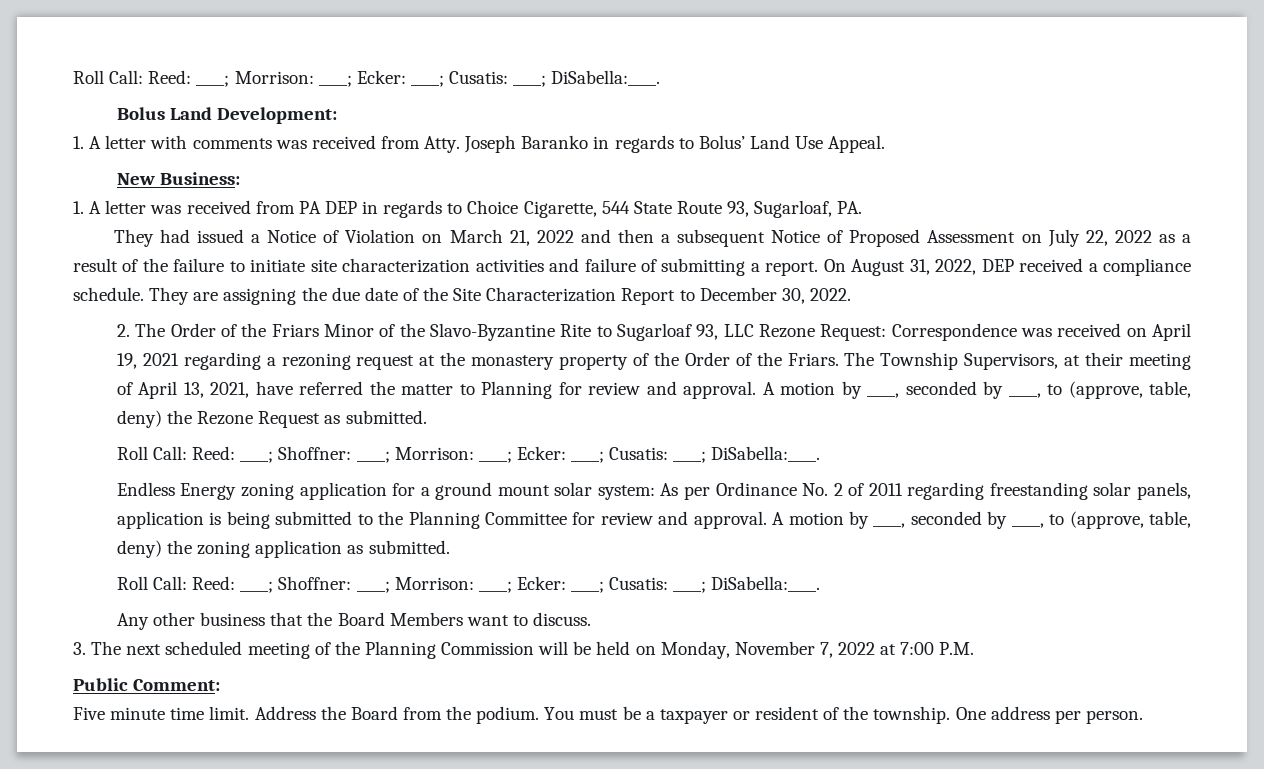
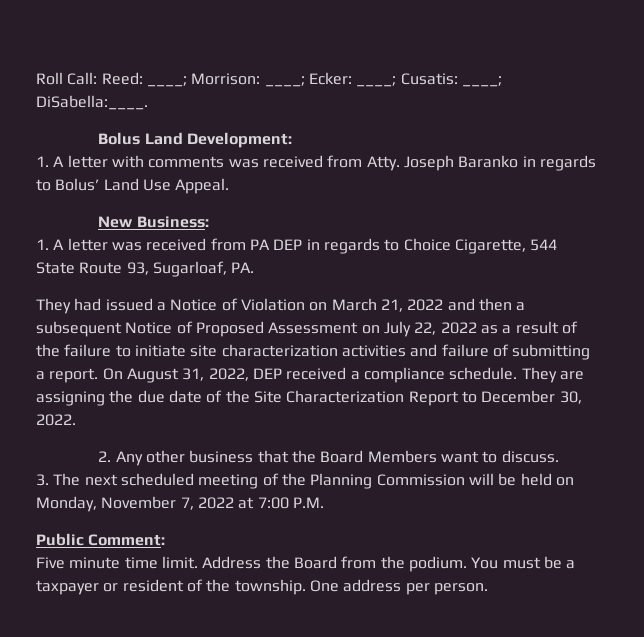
- 2. The Order of the Friars Minor of the Slavo-Byzantine Rite to Sugarloaf 93, LLC Rezone Request: Correspondence was received on April 19, 2021 regarding a rezoning request at the monastery property of the Order of the Friars. The Township Supervisors, at their meeting of April 13, 2021, have referred the matter to Planning for review and approval. A motion by ____, seconded by ____, to (approve, table, deny) the Rezone Request as submitted.
- Roll Call: Reed: ____; Shoffner: ____; Morrison: ____; Ecker: ____; Cusatis: ____; DiSabella:____.
- Endless Energy zoning application for a ground mount solar system: As per Ordinance No. 2 of 2011 regarding freestanding solar panels, application is being submitted to the Planning Committee for review and approval. A motion by ____, seconded by ____, to (approve, table, deny) the zoning application as submitted.
- Roll Call: Reed: ____; Shoffner: ____; Morrison: ____; Ecker: ____; Cusatis: ____; DiSabella:____.
- Any other business that the Board Members want to discuss.
+ 2. Any other business that the Board Members want to discuss.

